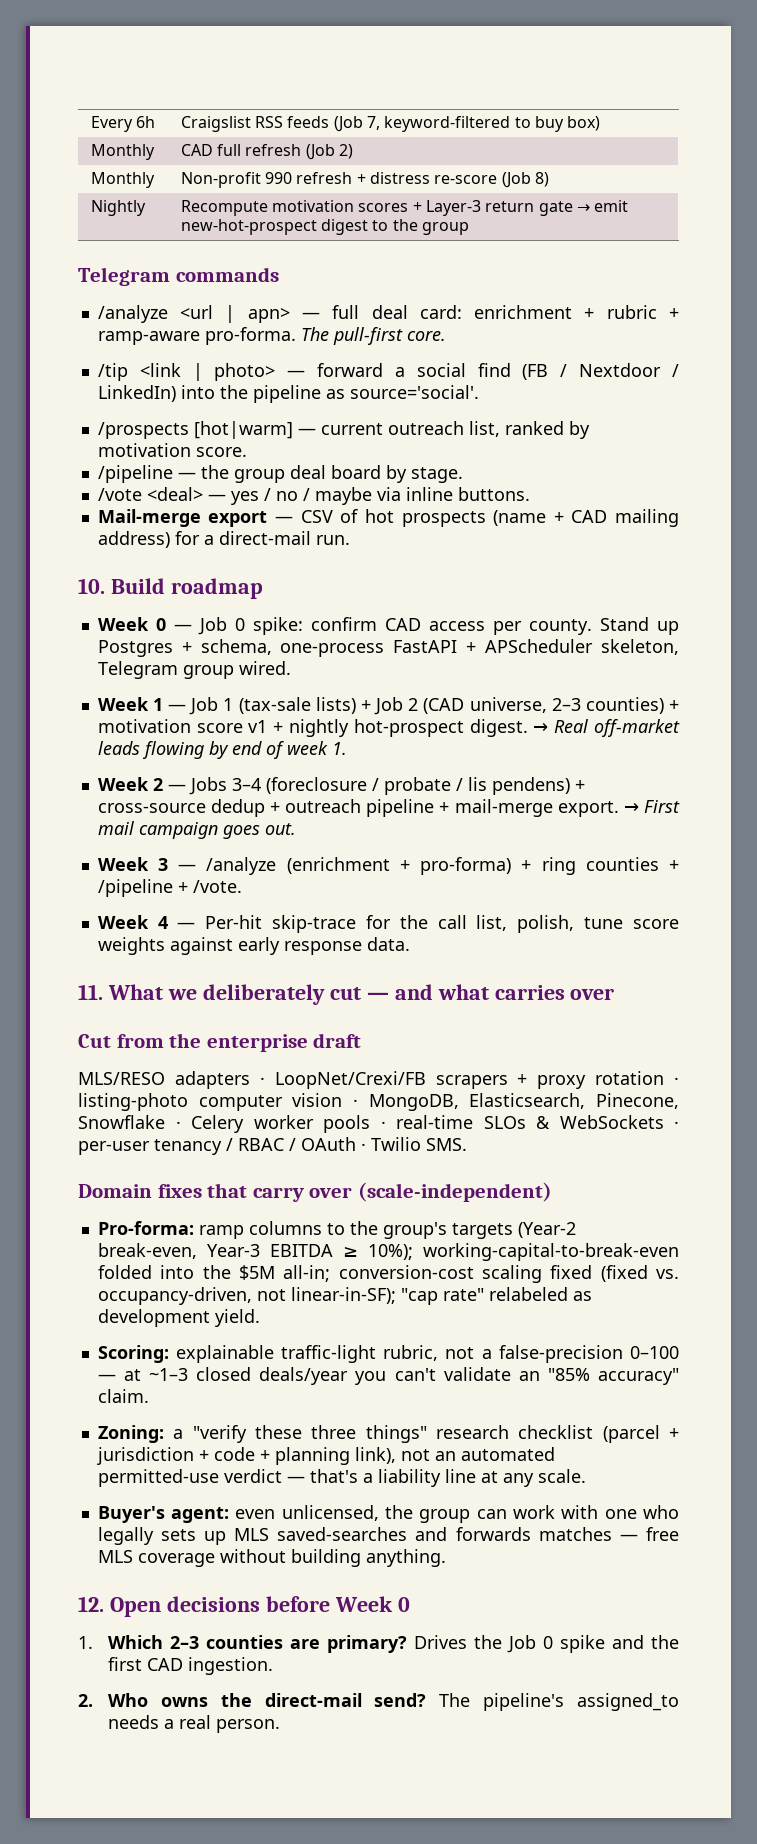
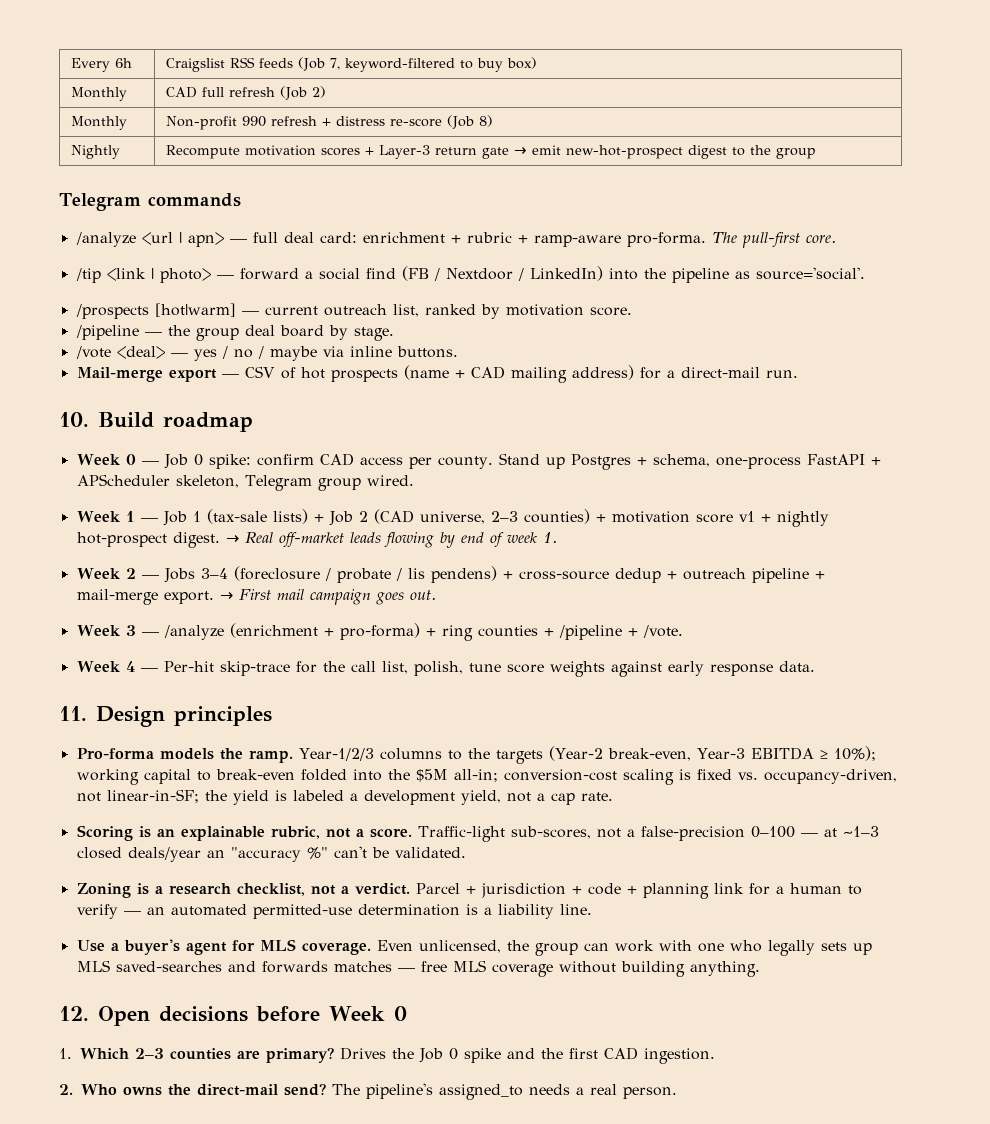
- 11. What we deliberately cut — and what carries over
- Cut from the enterprise draft
- MLS/RESO adapters · LoopNet/Crexi/FB scrapers + proxy rotation · listing-photo computer vision · MongoDB, Elasticsearch, Pinecone, Snowflake · Celery worker pools · real-time SLOs & WebSockets · per-user tenancy / RBAC / OAuth · Twilio SMS.
- Domain fixes that carry over (scale-independent)
- Pro-forma: ramp columns to the group's targets (Year-2 break-even, Year-3 EBITDA ≥ 10%); working-capital-to-break-even folded into the $5M all-in; conversion-cost scaling fixed (fixed vs. occupancy-driven, not linear-in-SF); "cap rate" relabeled as development yield.
- Scoring: explainable traffic-light rubric, not a false-precision 0–100 — at ~1–3 closed deals/year you can't validate an "85% accuracy" claim.
- Zoning: a "verify these three things" research checklist (parcel + jurisdiction + code + planning link), not an automated permitted-use verdict — that's a liability line at any scale.
- Buyer's agent: even unlicensed, the group can work with one who legally sets up MLS saved-searches and forwards matches — free MLS coverage without building anything.
+ 11. Design principles
+ Pro-forma models the ramp. Year-1/2/3 columns to the targets (Year-2 break-even, Year-3 EBITDA ≥ 10%); working capital to break-even folded into the $5M all-in; conversion-cost scaling is fixed vs. occupancy-driven, not linear-in-SF; the yield is labeled a development yield, not a cap rate.
+ Scoring is an explainable rubric, not a score. Traffic-light sub-scores, not a false-precision 0–100 — at ~1–3 closed deals/year an "accuracy %" can't be validated.
+ Zoning is a research checklist, not a verdict. Parcel + jurisdiction + code + planning link for a human to verify — an automated permitted-use determination is a liability line.
+ Use a buyer's agent for MLS coverage. Even unlicensed, the group can work with one who legally sets up MLS saved-searches and forwards matches — free MLS coverage without building anything.

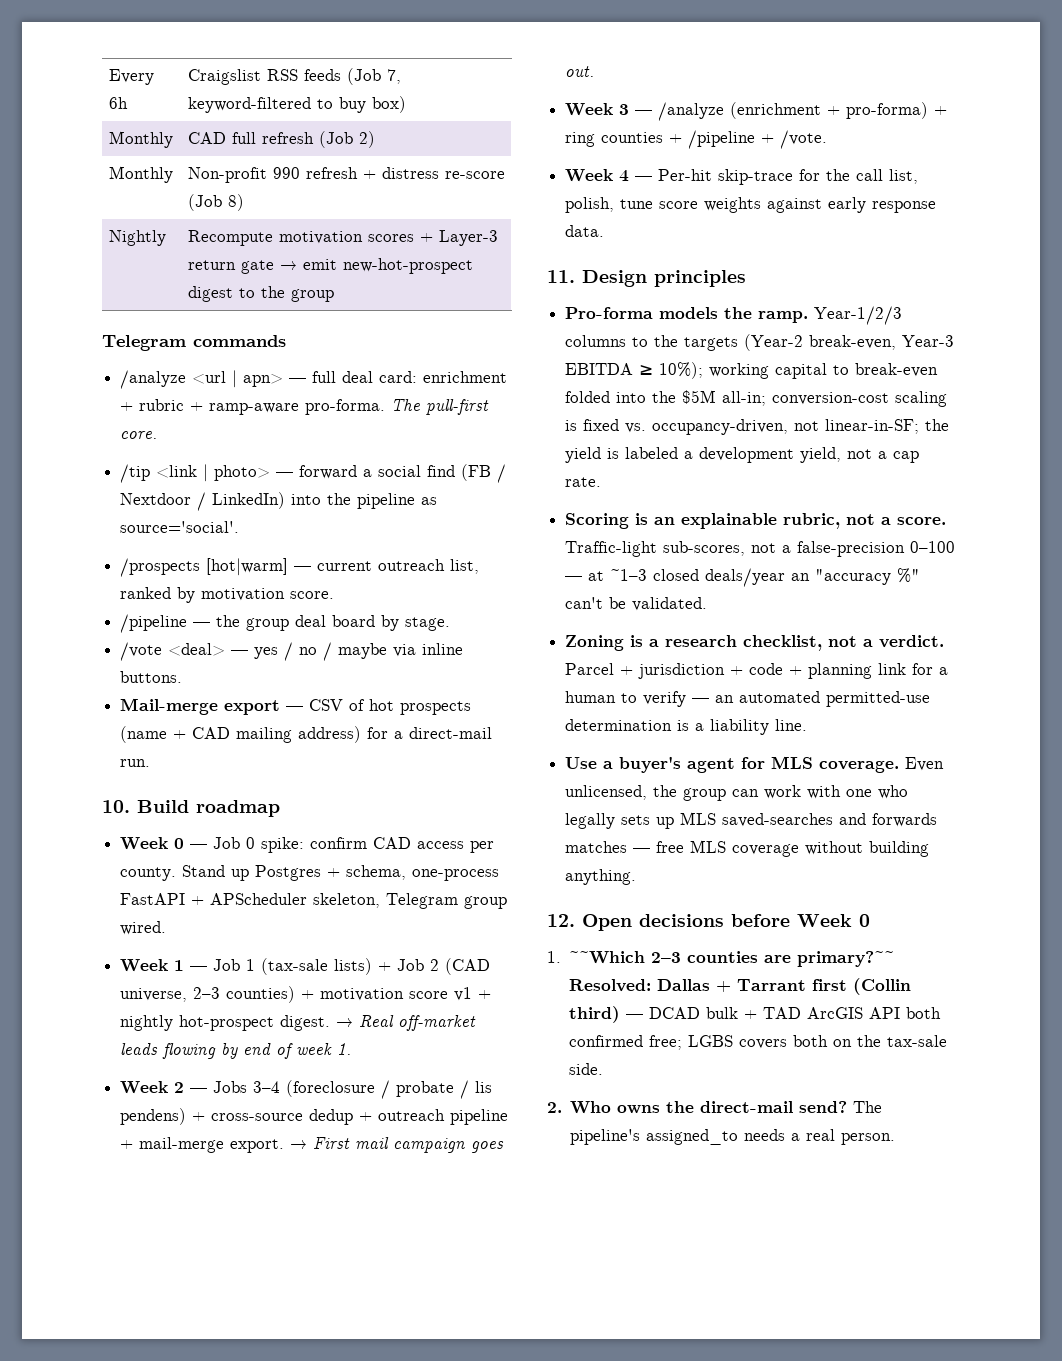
- 1. Which 2–3 counties are primary? Drives the Job 0 spike and the first CAD ingestion.
+ 1. ~~Which 2–3 counties are primary?~~ Resolved: Dallas + Tarrant first (Collin third) — DCAD bulk + TAD ArcGIS API both confirmed free; LGBS covers both on the tax-sale side.

